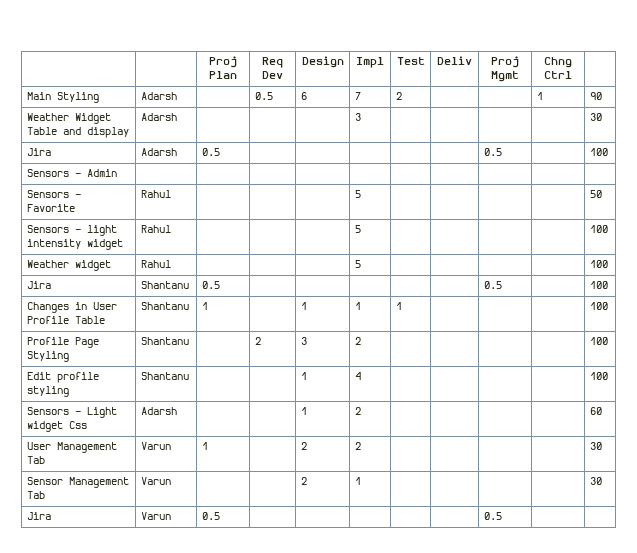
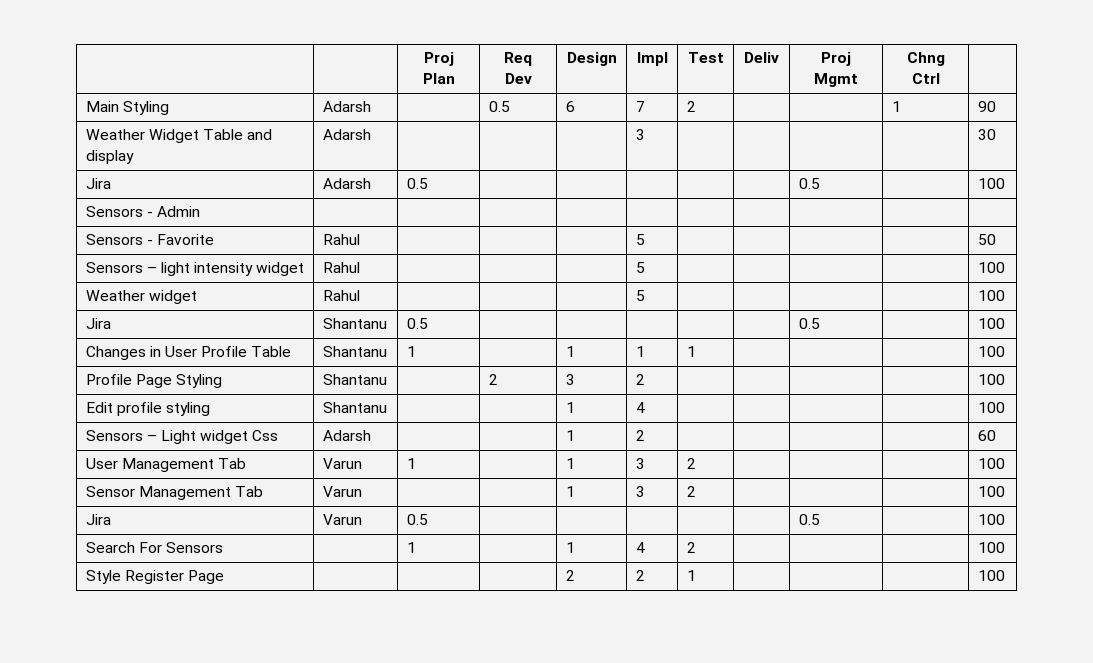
- User Management Tab | Varun | 1 | | 2 | 2 | | | | | 30
+ User Management Tab | Varun | 1 | | 1 | 3 | 2 | | | | 100
- Sensor Management Tab | Varun | | | 2 | 1 | | | | | 30
+ Sensor Management Tab | Varun | | | 1 | 3 | 2 | | | | 100
- Jira | Varun | 0.5 | | | | | | 0.5 | |
+ Jira | Varun | 0.5 | | | | | | 0.5 | | 100
+ Search For Sensors | | 1 | | 1 | 4 | 2 | | | | 100
+ Style Register Page | | | | 2 | 2 | 1 | | | | 100

